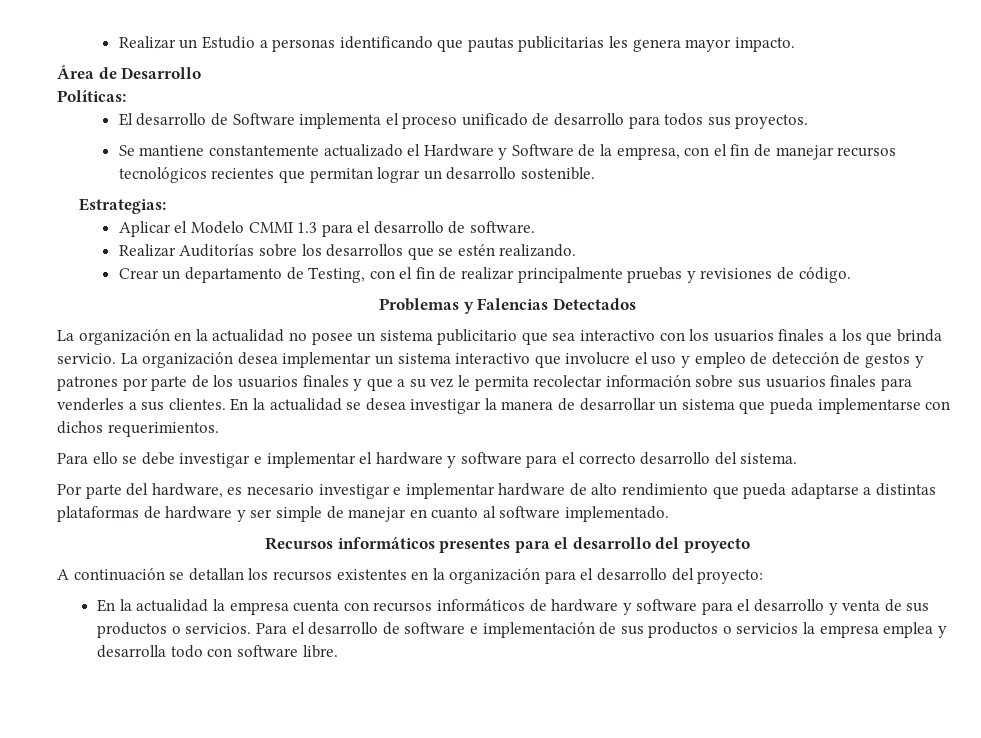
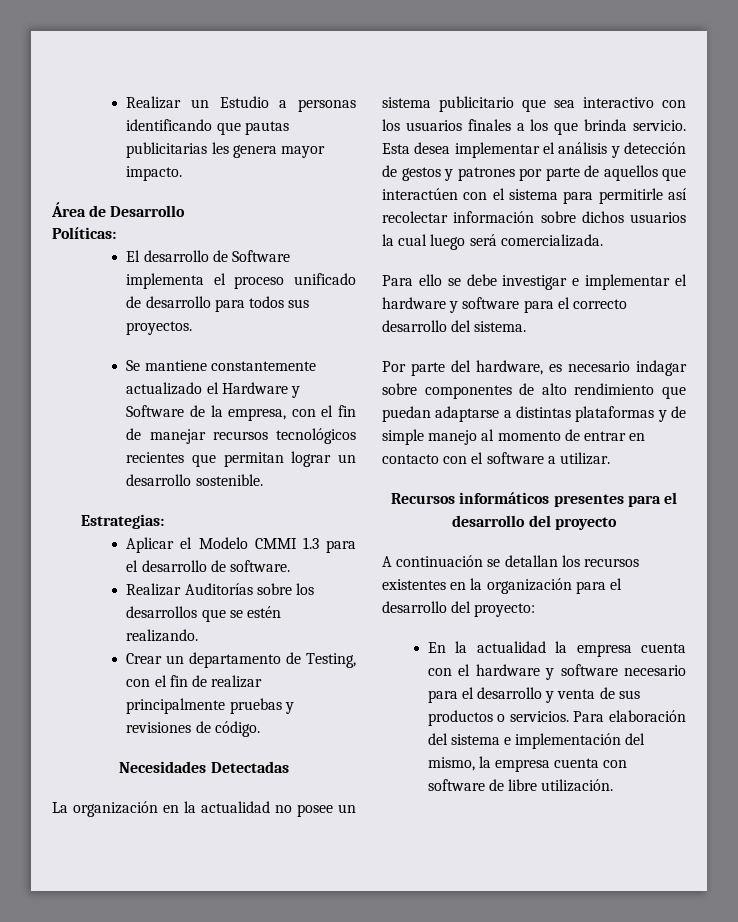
- Problemas y Falencias Detectados
+ Necesidades Detectadas
- La organización desea implementar un sistema interactivo que involucre el uso y empleo de detección de gestos y patrones por parte de los usuarios finales y que a su vez le permita recolectar información sobre sus usuarios finales para venderles a sus clientes. En la actualidad se desea investigar la manera de desarrollar un sistema que pueda implementarse con dichos requerimientos.
+ Esta desea implementar el análisis y detección de gestos y patrones por parte de aquellos que interactúen con el sistema para permitirle así recolectar información sobre dichos usuarios la cual luego será comercializada.
- Por parte del hardware, es necesario investigar e implementar hardware de alto rendimiento que pueda adaptarse a distintas plataformas de hardware y ser simple de manejar en cuanto al software implementado.
+ Por parte del hardware, es necesario indagar sobre componentes de alto rendimiento que puedan adaptarse a distintas plataformas y de simple manejo al momento de entrar en contacto con el software a utilizar.
- En la actualidad la empresa cuenta con recursos informáticos de hardware y software para el desarrollo y venta de sus productos o servicios.
+ En la actualidad la empresa cuenta con el hardware y software necesario para el desarrollo y venta de sus productos o servicios.
- Para el desarrollo de software e implementación de sus productos o servicios la empresa emplea y desarrolla todo con software libre.
+ Para elaboración del sistema e implementación del mismo, la empresa cuenta con software de libre utilización.

